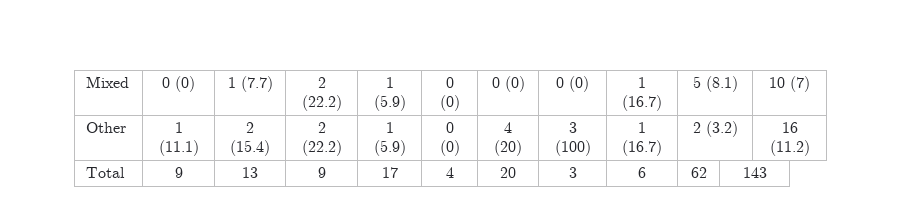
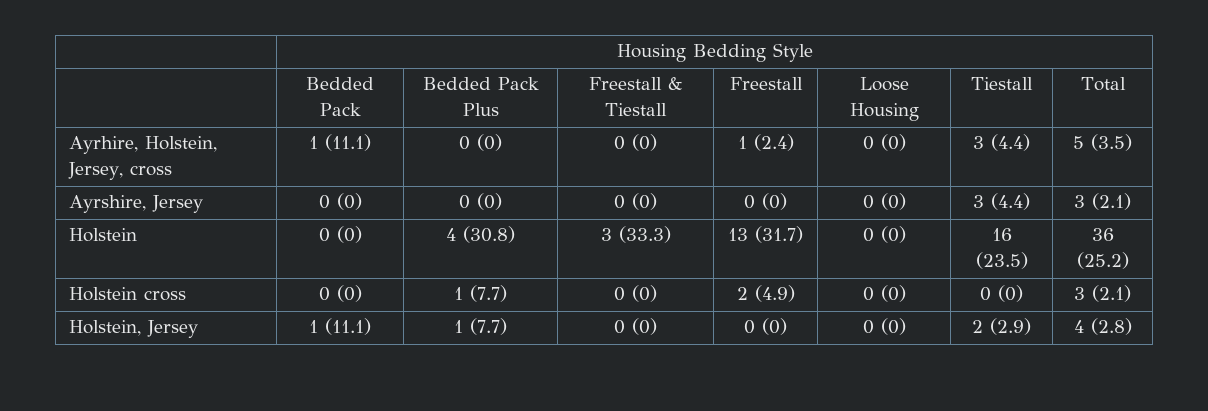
- Mixed | 0 (0) | 1 (7.7) | 2 (22.2) | 1 (5.9) | 0 (0) | 0 (0) | 0 (0) | 1 (16.7) | 5 (8.1) | 10 (7)
- Other | 1 (11.1) | 2 (15.4) | 2 (22.2) | 1 (5.9) | 0 (0) | 4 (20) | 3 (100) | 1 (16.7) | 2 (3.2) | 16 (11.2)
- Total | 9 | 13 | 9 | 17 | 4 | 20 | 3 | 6 | 62 | 143
+ | Housing Bedding Style
+ | Bedded Pack | Bedded Pack Plus | Freestall & Tiestall | Freestall | Loose Housing | Tiestall | Total
+ Ayrhire, Holstein, Jersey, cross | 1 (11.1) | 0 (0) | 0 (0) | 1 (2.4) | 0 (0) | 3 (4.4) | 5 (3.5)
+ Ayrshire, Jersey | 0 (0) | 0 (0) | 0 (0) | 0 (0) | 0 (0) | 3 (4.4) | 3 (2.1)
+ Holstein | 0 (0) | 4 (30.8) | 3 (33.3) | 13 (31.7) | 0 (0) | 16 (23.5) | 36 (25.2)
+ Holstein cross | 0 (0) | 1 (7.7) | 0 (0) | 2 (4.9) | 0 (0) | 0 (0) | 3 (2.1)
+ Holstein, Jersey | 1 (11.1) | 1 (7.7) | 0 (0) | 0 (0) | 0 (0) | 2 (2.9) | 4 (2.8)

